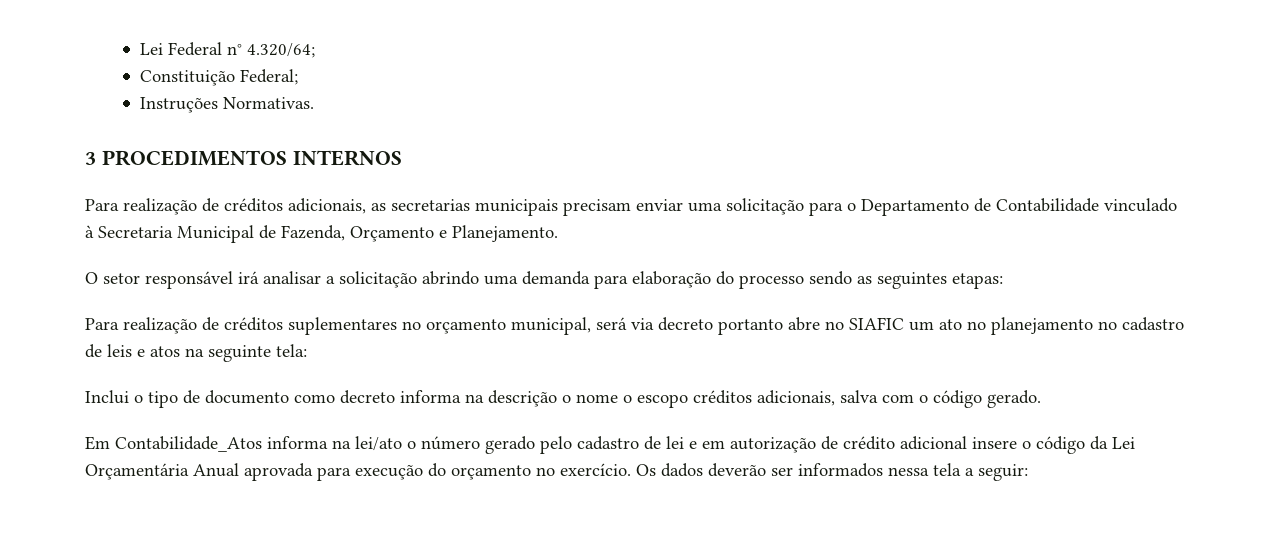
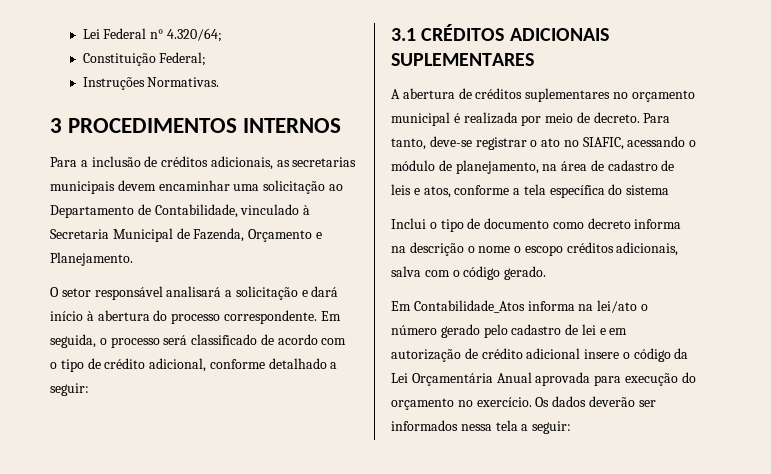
- Para realização de créditos adicionais, as secretarias municipais precisam enviar uma solicitação para o Departamento de Contabilidade vinculado à Secretaria Municipal de Fazenda, Orçamento e Planejamento.
+ Para a inclusão de créditos adicionais, as secretarias municipais devem encaminhar uma solicitação ao Departamento de Contabilidade, vinculado à Secretaria Municipal de Fazenda, Orçamento e Planejamento.
- O setor responsável irá analisar a solicitação abrindo uma demanda para elaboração do processo sendo as seguintes etapas:
- Para realização de créditos suplementares no orçamento municipal, será via decreto portanto abre no SIAFIC um ato no planejamento no cadastro de leis e atos na seguinte tela:
+ O setor responsável analisará a solicitação e dará início à abertura do processo correspondente. Em seguida, o processo será classificado de acordo com o tipo de crédito adicional, conforme detalhado a seguir:
+ 3.1 CRÉDITOS ADICIONAIS SUPLEMENTARES
+ A abertura de créditos suplementares no orçamento municipal é realizada por meio de decreto. Para tanto, deve-se registrar o ato no SIAFIC, acessando o módulo de planejamento, na área de cadastro de leis e atos, conforme a tela específica do sistema

